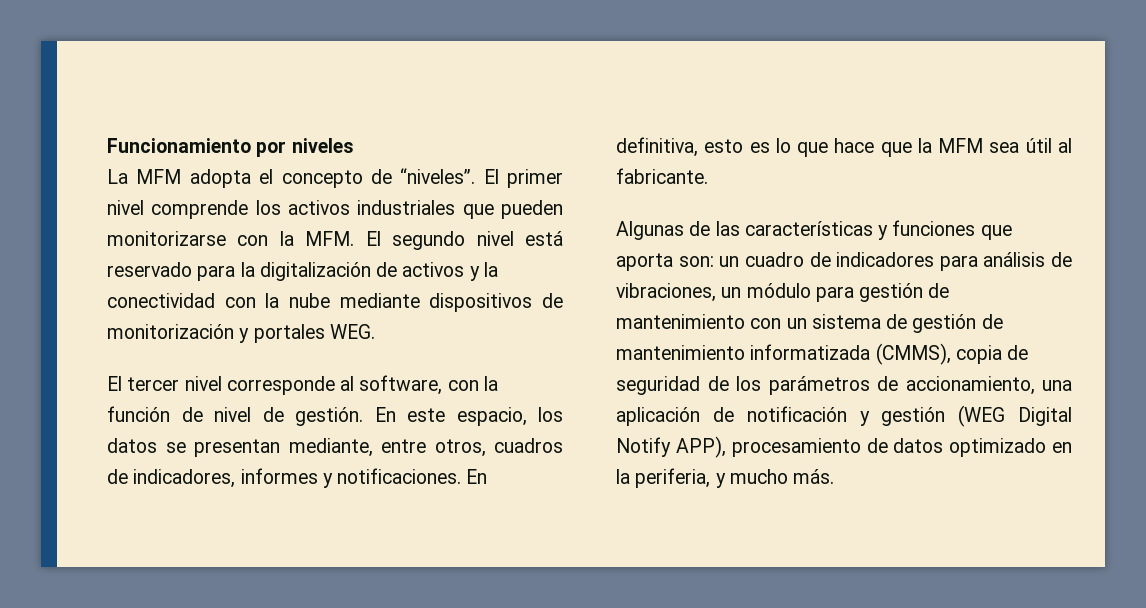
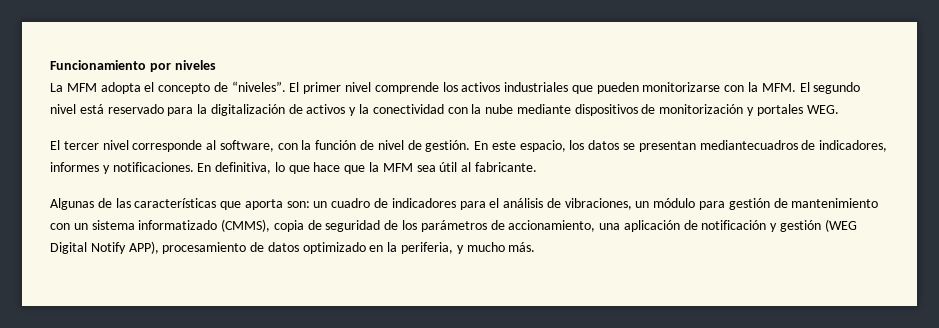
- En este espacio, los datos se presentan mediante, entre otros, cuadros de indicadores, informes y notificaciones.
+ En este espacio, los datos se presentan mediantecuadros de indicadores, informes y notificaciones.
- En definitiva, esto es lo que hace que la MFM sea útil al fabricante.
+ En definitiva, lo que hace que la MFM sea útil al fabricante.
- Algunas de las características y funciones que aporta son: un cuadro de indicadores para análisis de vibraciones, un módulo para gestión de mantenimiento con un sistema de gestión de mantenimiento informatizada (CMMS), copia de seguridad de los parámetros de accionamiento, una aplicación de notificación y gestión (WEG Digital Notify APP), procesamiento de datos optimizado en la periferia, y mucho más.
+ Algunas de las características que aporta son: un cuadro de indicadores para el análisis de vibraciones, un módulo para gestión de mantenimiento con un sistema informatizado (CMMS), copia de seguridad de los parámetros de accionamiento, una aplicación de notificación y gestión (WEG Digital Notify APP), procesamiento de datos optimizado en la periferia, y mucho más.

